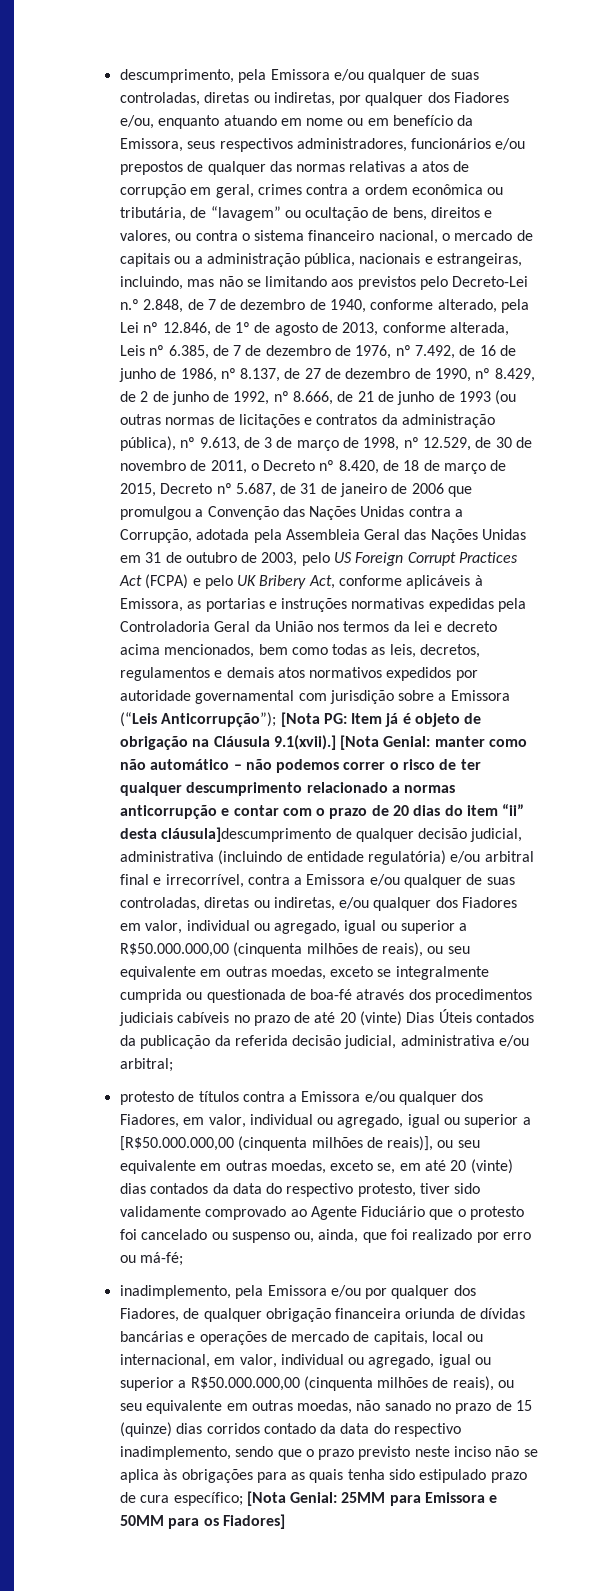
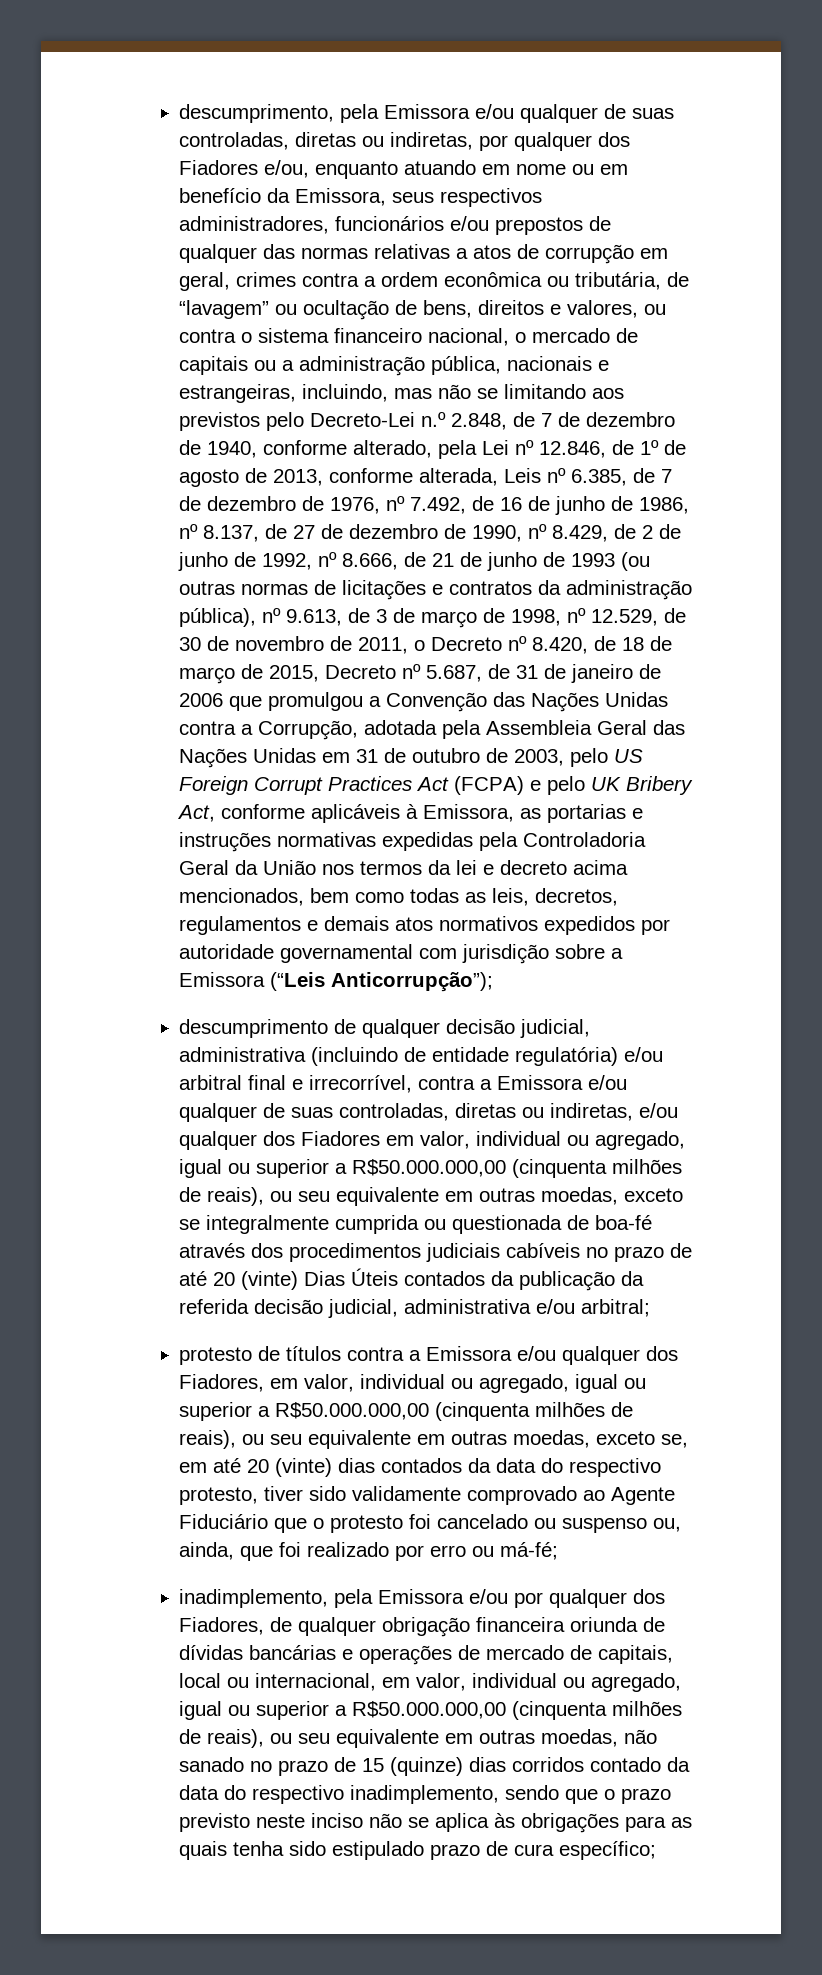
- descumprimento, pela Emissora e/ou qualquer de suas controladas, diretas ou indiretas, por qualquer dos Fiadores e/ou, enquanto atuando em nome ou em benefício da Emissora, seus respectivos administradores, funcionários e/ou prepostos de qualquer das normas relativas a atos de corrupção em geral, crimes contra a ordem econômica ou tributária, de “lavagem” ou ocultação de bens, direitos e valores, ou contra o sistema financeiro nacional, o mercado de capitais ou a administração pública, nacionais e estrangeiras, incluindo, mas não se limitando aos previstos pelo Decreto-Lei n.º 2.848, de 7 de dezembro de 1940, conforme alterado, pela Lei nº 12.846, de 1º de agosto de 2013, conforme alterada, Leis nº 6.385, de 7 de dezembro de 1976, nº 7.492, de 16 de junho de 1986, nº 8.137, de 27 de dezembro de 1990, nº 8.429, de 2 de junho de 1992, nº 8.666, de 21 de junho de 1993 (ou outras normas de licitações e contratos da administração pública), nº 9.613, de 3 de março de 1998, nº 12.529, de 30 de novembro de 2011, o Decreto nº 8.420, de 18 de março de 2015, Decreto nº 5.687, de 31 de janeiro de 2006 que promulgou a Convenção das Nações Unidas contra a Corrupção, adotada pela Assembleia Geral das Nações Unidas em 31 de outubro de 2003, pelo US Foreign Corrupt Practices Act (FCPA) e pelo UK Bribery Act, conforme aplicáveis à Emissora, as portarias e instruções normativas expedidas pela Controladoria Geral da União nos termos da lei e decreto acima mencionados, bem como todas as leis, decretos, regulamentos e demais atos normativos expedidos por autoridade governamental com jurisdição sobre a Emissora (“Leis Anticorrupção”); [Nota PG: Item já é objeto de obrigação na Cláusula 9.1(xvii).] [Nota Genial: manter como não automático – não podemos correr o risco de ter qualquer descumprimento relacionado a normas anticorrupção e contar com o prazo de 20 dias do item “ii” desta cláusula]descumprimento de qualquer decisão judicial, administrativa (incluindo de entidade regulatória) e/ou arbitral final e irrecorrível, contra a Emissora e/ou qualquer de suas controladas, diretas ou indiretas, e/ou qualquer dos Fiadores em valor, individual ou agregado, igual ou superior a R$50.000.000,00 (cinquenta milhões de reais), ou seu equivalente em outras moedas, exceto se integralmente cumprida ou questionada de boa-fé através dos procedimentos judiciais cabíveis no prazo de até 20 (vinte) Dias Úteis contados da publicação da referida decisão judicial, administrativa e/ou arbitral;
+ descumprimento, pela Emissora e/ou qualquer de suas controladas, diretas ou indiretas, por qualquer dos Fiadores e/ou, enquanto atuando em nome ou em benefício da Emissora, seus respectivos administradores, funcionários e/ou prepostos de qualquer das normas relativas a atos de corrupção em geral, crimes contra a ordem econômica ou tributária, de “lavagem” ou ocultação de bens, direitos e valores, ou contra o sistema financeiro nacional, o mercado de capitais ou a administração pública, nacionais e estrangeiras, incluindo, mas não se limitando aos previstos pelo Decreto-Lei n.º 2.848, de 7 de dezembro de 1940, conforme alterado, pela Lei nº 12.846, de 1º de agosto de 2013, conforme alterada, Leis nº 6.385, de 7 de dezembro de 1976, nº 7.492, de 16 de junho de 1986, nº 8.137, de 27 de dezembro de 1990, nº 8.429, de 2 de junho de 1992, nº 8.666, de 21 de junho de 1993 (ou outras normas de licitações e contratos da administração pública), nº 9.613, de 3 de março de 1998, nº 12.529, de 30 de novembro de 2011, o Decreto nº 8.420, de 18 de março de 2015, Decreto nº 5.687, de 31 de janeiro de 2006 que promulgou a Convenção das Nações Unidas contra a Corrupção, adotada pela Assembleia Geral das Nações Unidas em 31 de outubro de 2003, pelo US Foreign Corrupt Practices Act (FCPA) e pelo UK Bribery Act, conforme aplicáveis à Emissora, as portarias e instruções normativas expedidas pela Controladoria Geral da União nos termos da lei e decreto acima mencionados, bem como todas as leis, decretos, regulamentos e demais atos normativos expedidos por autoridade governamental com jurisdição sobre a Emissora (“Leis Anticorrupção”);
+ descumprimento de qualquer decisão judicial, administrativa (incluindo de entidade regulatória) e/ou arbitral final e irrecorrível, contra a Emissora e/ou qualquer de suas controladas, diretas ou indiretas, e/ou qualquer dos Fiadores em valor, individual ou agregado, igual ou superior a R$50.000.000,00 (cinquenta milhões de reais), ou seu equivalente em outras moedas, exceto se integralmente cumprida ou questionada de boa-fé através dos procedimentos judiciais cabíveis no prazo de até 20 (vinte) Dias Úteis contados da publicação da referida decisão judicial, administrativa e/ou arbitral;
- protesto de títulos contra a Emissora e/ou qualquer dos Fiadores, em valor, individual ou agregado, igual ou superior a [R$50.000.000,00 (cinquenta milhões de reais)], ou seu equivalente em outras moedas, exceto se, em até 20 (vinte) dias contados da data do respectivo protesto, tiver sido validamente comprovado ao Agente Fiduciário que o protesto foi cancelado ou suspenso ou, ainda, que foi realizado por erro ou má-fé;
+ protesto de títulos contra a Emissora e/ou qualquer dos Fiadores, em valor, individual ou agregado, igual ou superior a R$50.000.000,00 (cinquenta milhões de reais), ou seu equivalente em outras moedas, exceto se, em até 20 (vinte) dias contados da data do respectivo protesto, tiver sido validamente comprovado ao Agente Fiduciário que o protesto foi cancelado ou suspenso ou, ainda, que foi realizado por erro ou má-fé;
- [Nota Genial: 25MM para Emissora e 50MM para os Fiadores]

